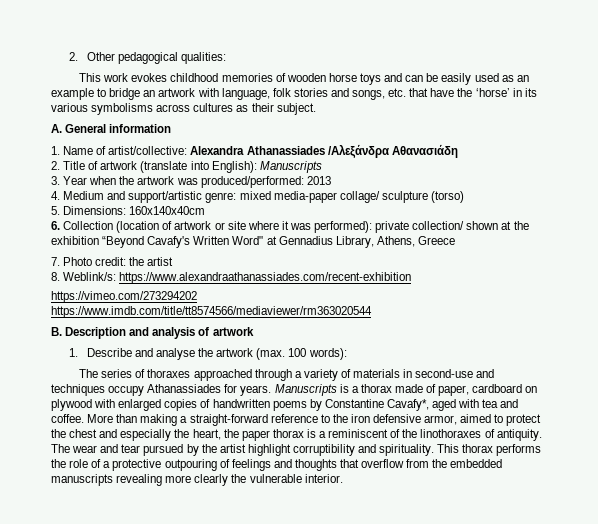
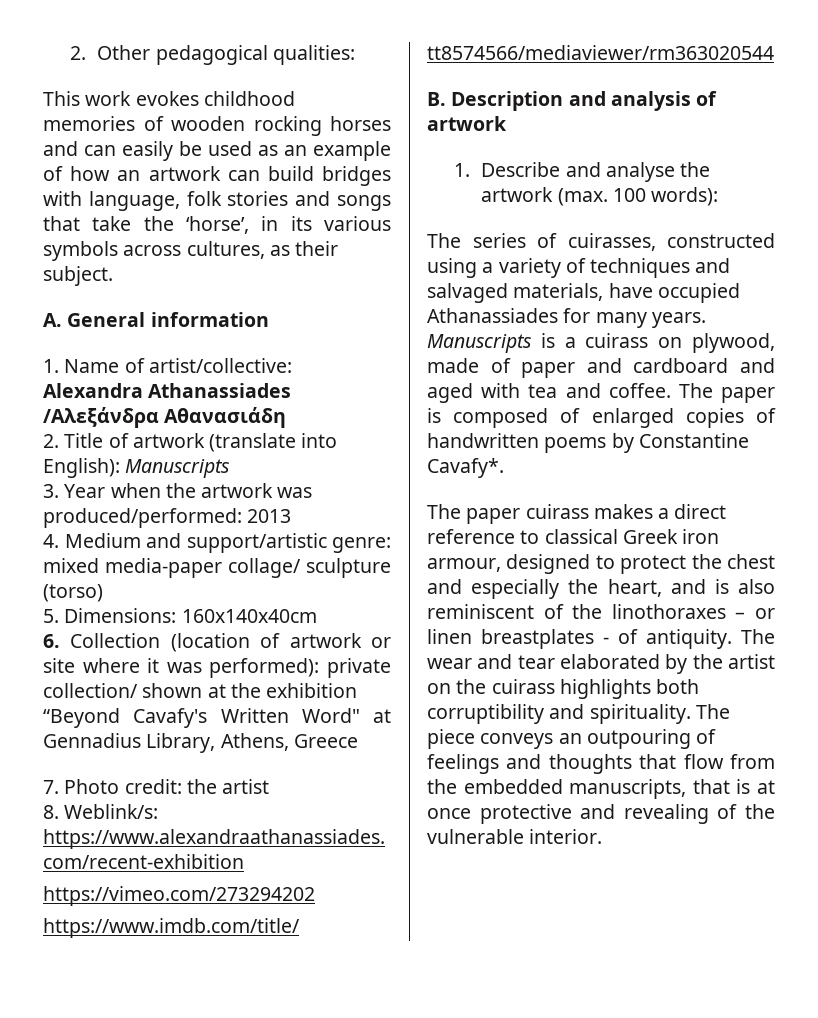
- This work evokes childhood memories of wooden horse toys and can be easily used as an example to bridge an artwork with language, folk stories and songs, etc. that have the ‘horse’ in its various symbolisms across cultures as their subject.
+ This work evokes childhood memories of wooden rocking horses and can easily be used as an example of how an artwork can build bridges with language, folk stories and songs that take the ‘horse’, in its various symbols across cultures, as their subject.
- The series of thoraxes approached through a variety of materials in second-use and techniques occupy Athanassiades for years.
+ The series of cuirasses, constructed using a variety of techniques and salvaged materials, have occupied Athanassiades for many years.
- Manuscripts is a thorax made of paper, cardboard on plywood with enlarged copies of handwritten poems by Constantine Cavafy*, aged with tea and coffee. More than making a straight-forward reference to the iron defensive armor, aimed to protect the chest and especially the heart, the paper thorax is a reminiscent of the linothoraxes of antiquity.
+ Manuscripts is a cuirass on plywood, made of paper and cardboard and aged with tea and coffee. The paper is composed of enlarged copies of handwritten poems by Constantine Cavafy*.
+ The paper cuirass makes a direct reference to classical Greek iron armour, designed to protect the chest and especially the heart, and is also reminiscent of the linothoraxes – or linen breastplates - of antiquity.
- The wear and tear pursued by the artist highlight corruptibility and spirituality. This thorax performs the role of a protective outpouring of feelings and thoughts that overflow from the embedded manuscripts revealing more clearly the vulnerable interior.
+ The wear and tear elaborated by the artist on the cuirass highlights both corruptibility and spirituality. The piece conveys an outpouring of feelings and thoughts that flow from the embedded manuscripts, that is at once protective and revealing of the vulnerable interior.

